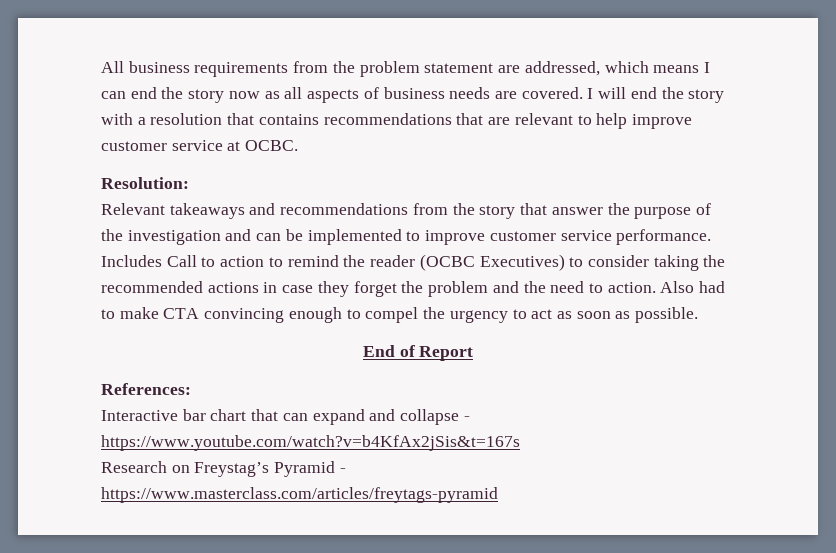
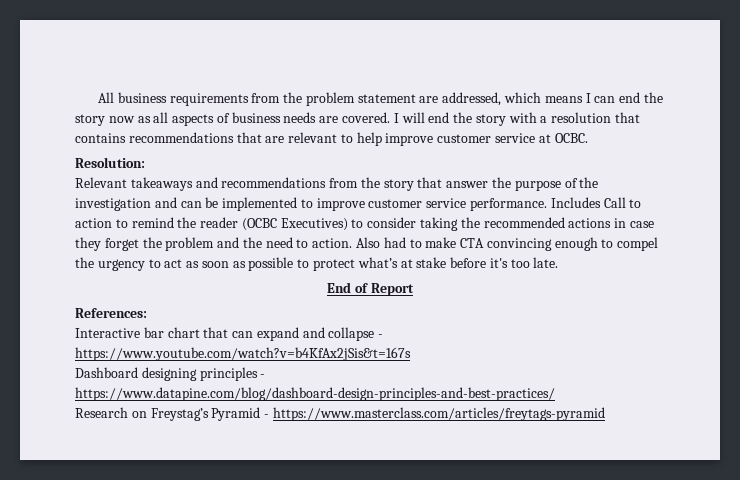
- Also had to make CTA convincing enough to compel the urgency to act as soon as possible.
+ Also had to make CTA convincing enough to compel the urgency to act as soon as possible to protect what’s at stake before it's too late.
+ Dashboard designing principles - https://www.datapine.com/blog/dashboard-design-principles-and-best-practices/

